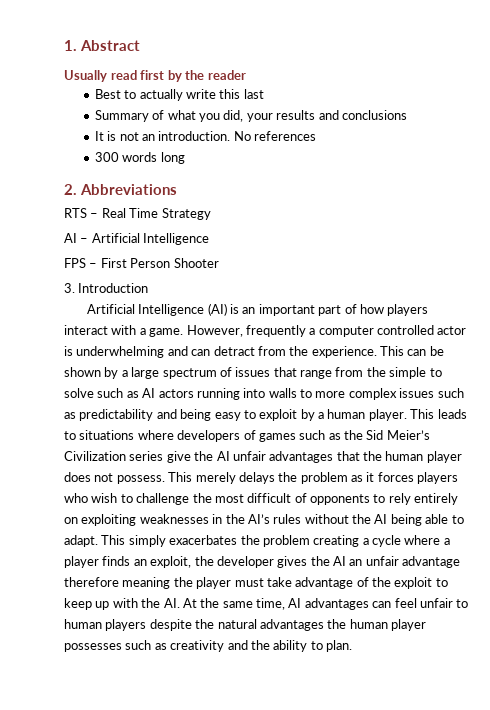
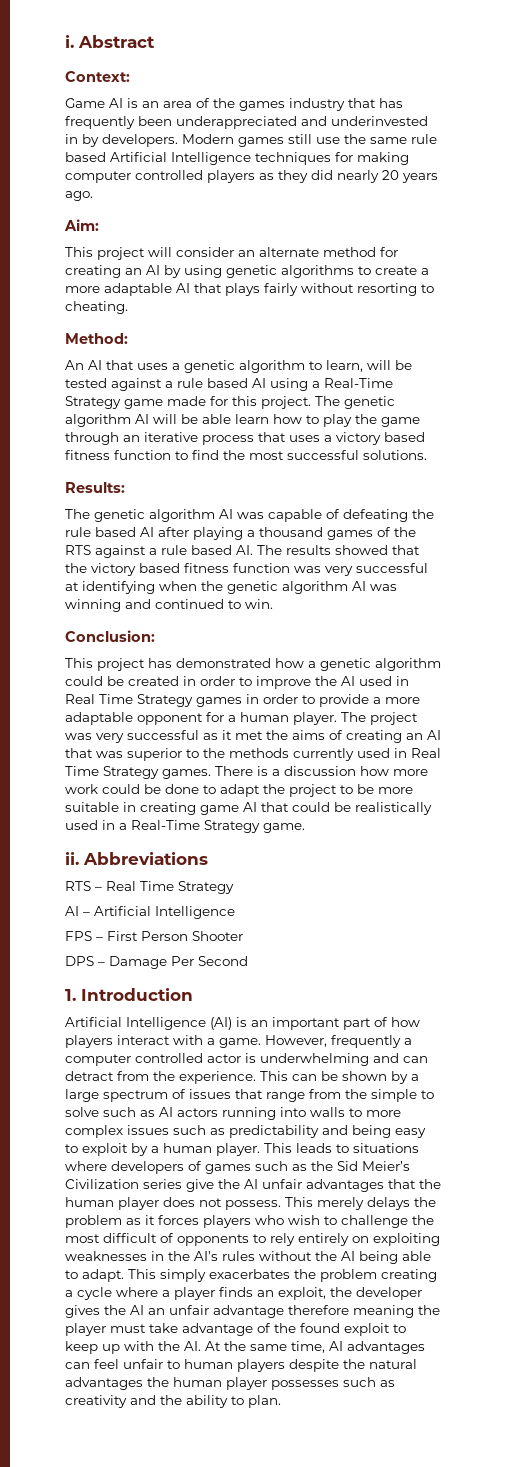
- 1. Abstract
+ i. Abstract
- Usually read first by the reader
- Best to actually write this last
- Summary of what you did, your results and conclusions
- It is not an introduction. No references
- 300 words long
- 2. Abbreviations
+ Context:
+ Game AI is an area of the games industry that has frequently been underappreciated and underinvested in by developers. Modern games still use the same rule based Artificial Intelligence techniques for making computer controlled players as they did nearly 20 years ago.
+ Aim:
+ This project will consider an alternate method for creating an AI by using genetic algorithms to create a more adaptable AI that plays fairly without resorting to cheating.
+ Method:
+ An AI that uses a genetic algorithm to learn, will be tested against a rule based AI using a Real-Time Strategy game made for this project. The genetic algorithm AI will be able learn how to play the game through an iterative process that uses a victory based fitness function to find the most successful solutions.
+ Results:
+ The genetic algorithm AI was capable of defeating the rule based AI after playing a thousand games of the RTS against a rule based AI. The results showed that the victory based fitness function was very successful at identifying when the genetic algorithm AI was winning and continued to win.
+ Conclusion:
+ This project has demonstrated how a genetic algorithm could be created in order to improve the AI used in Real Time Strategy games in order to provide a more adaptable opponent for a human player. The project was very successful as it met the aims of creating an AI that was superior to the methods currently used in Real Time Strategy games. There is a discussion how more work could be done to adapt the project to be more suitable in creating game AI that could be realistically used in a Real-Time Strategy game.
+ ii. Abbreviations
- 3. Introduction
+ DPS – Damage Per Second
+ 1. Introduction
- This simply exacerbates the problem creating a cycle where a player finds an exploit, the developer gives the AI an unfair advantage therefore meaning the player must take advantage of the exploit to keep up with the AI. At the same time, AI advantages can feel unfair to human players despite the natural advantages the human player possesses such as creativity and the ability to plan.
+ This simply exacerbates the problem creating a cycle where a player finds an exploit, the developer gives the AI an unfair advantage therefore meaning the player must take advantage of the found exploit to keep up with the AI. At the same time, AI advantages can feel unfair to human players despite the natural advantages the human player possesses such as creativity and the ability to plan.

